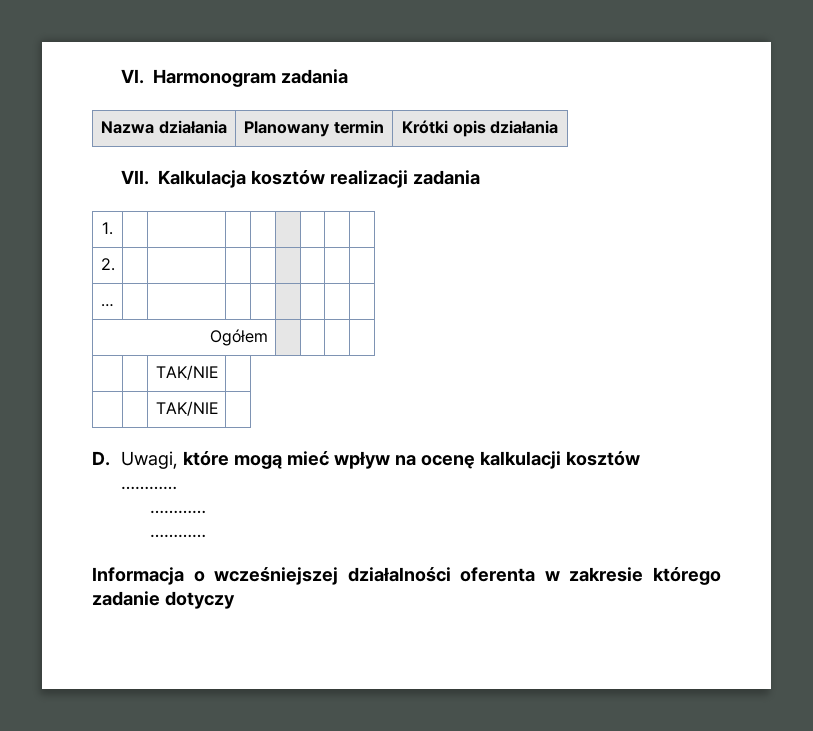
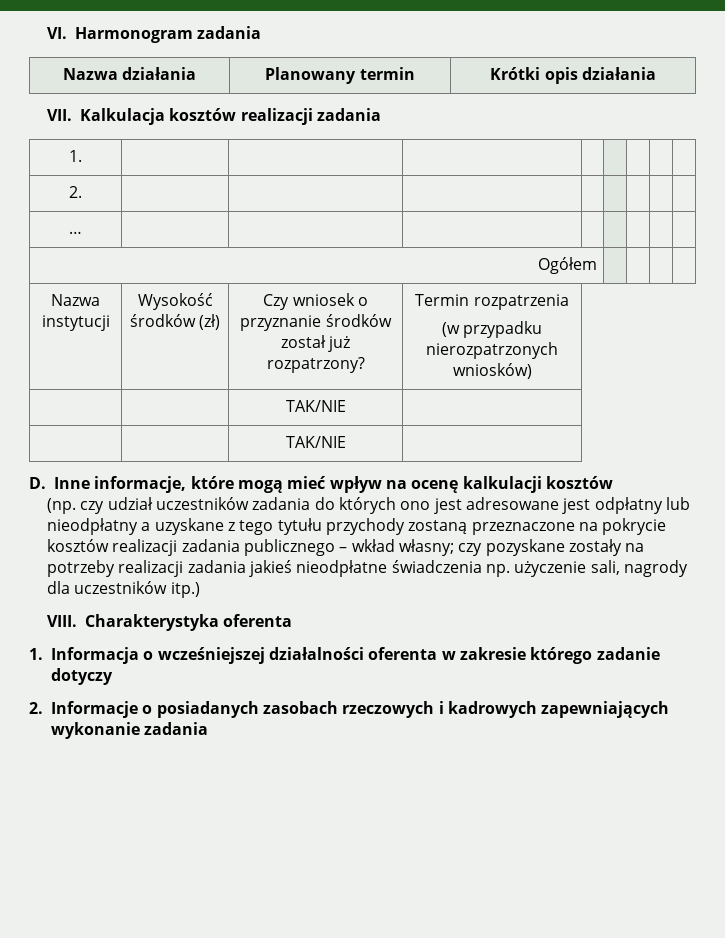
+ Nazwa instytucji | Wysokość środków (zł) | Czy wniosek o przyznanie środków został już rozpatrzony? | Termin rozpatrzenia
+ (w przypadku nierozpatrzonych wniosków)
- D. Uwagi, które mogą mieć wpływ na ocenę kalkulacji kosztów
- …………
- …………
- …………
- Informacja o wcześniejszej działalności oferenta w zakresie którego zadanie dotyczy
+ D. Inne informacje, które mogą mieć wpływ na ocenę kalkulacji kosztów
+ (np. czy udział uczestników zadania do których ono jest adresowane jest odpłatny lub nieodpłatny a uzyskane z tego tytułu przychody zostaną przeznaczone na pokrycie kosztów realizacji zadania publicznego – wkład własny; czy pozyskane zostały na potrzeby realizacji zadania jakieś nieodpłatne świadczenia np. użyczenie sali, nagrody dla uczestników itp.)
+ VIII. Charakterystyka oferenta
+ 1. Informacja o wcześniejszej działalności oferenta w zakresie którego zadanie dotyczy
+ 2. Informacje o posiadanych zasobach rzeczowych i kadrowych zapewniających wykonanie zadania

